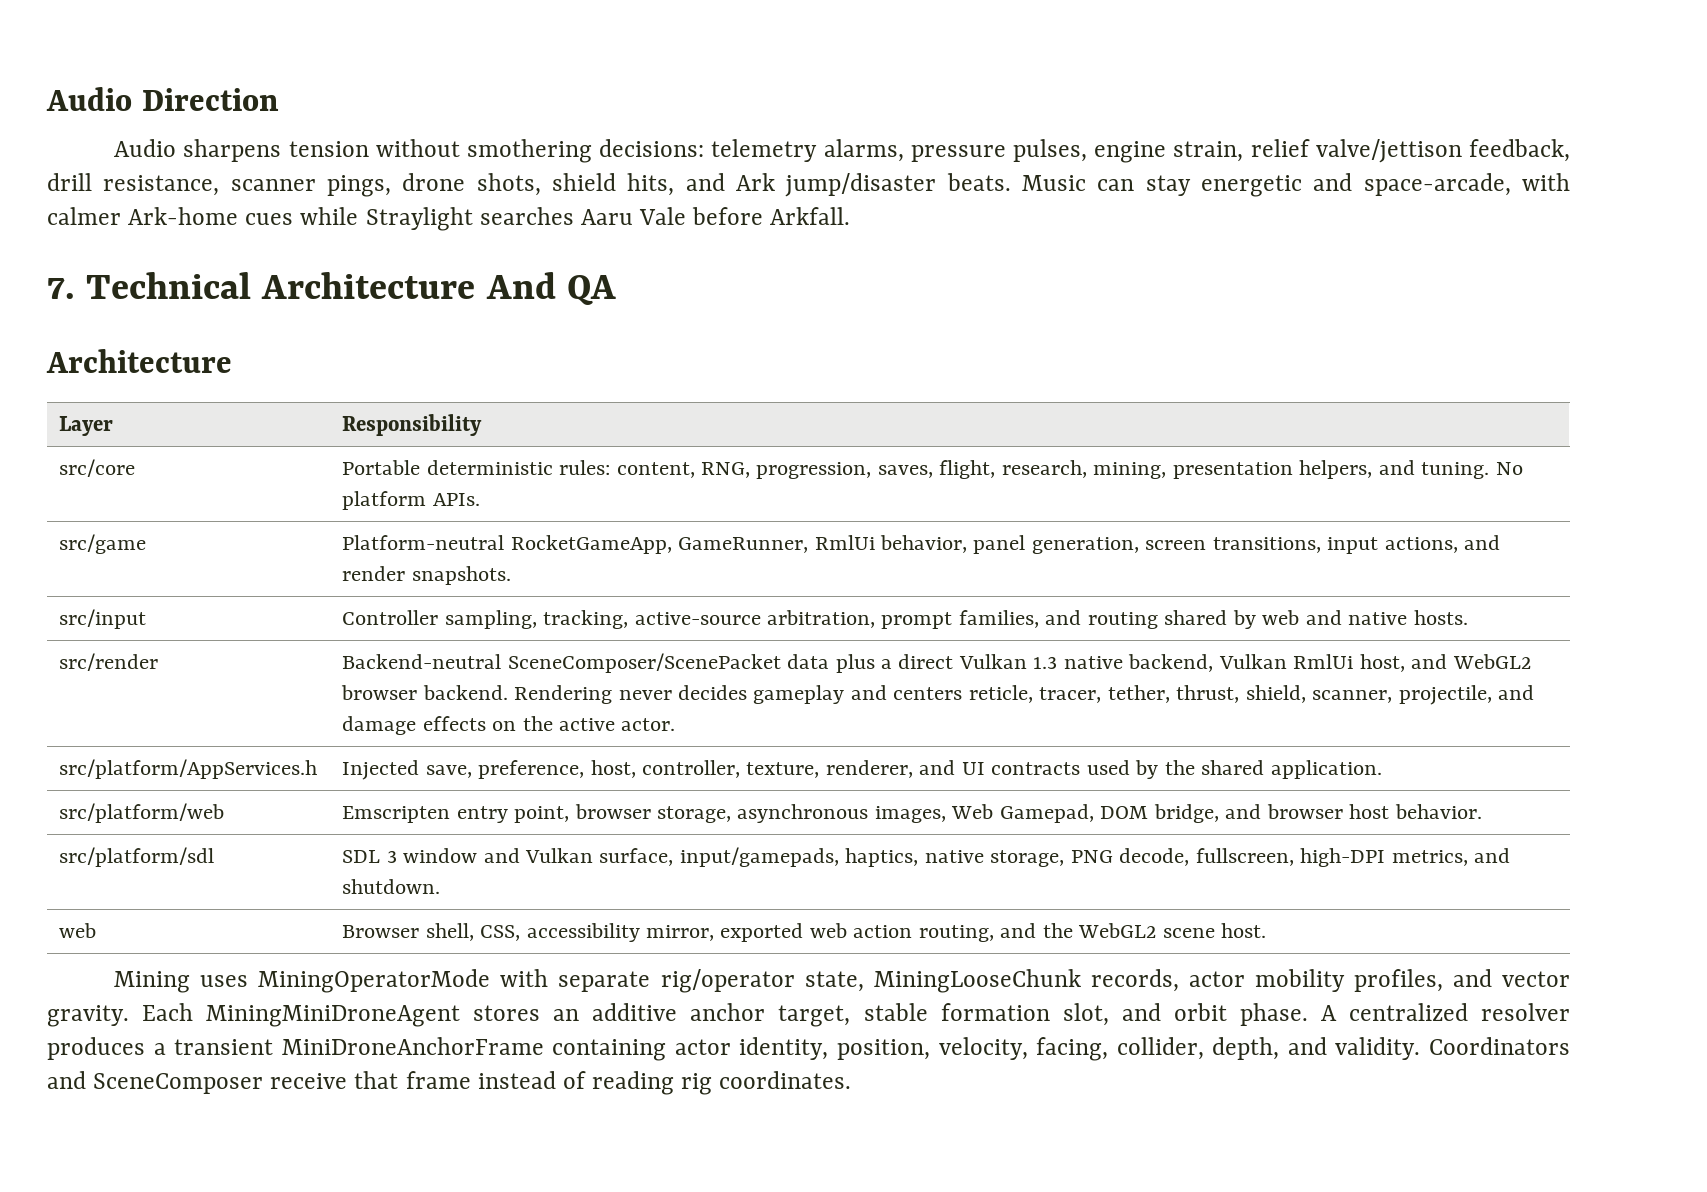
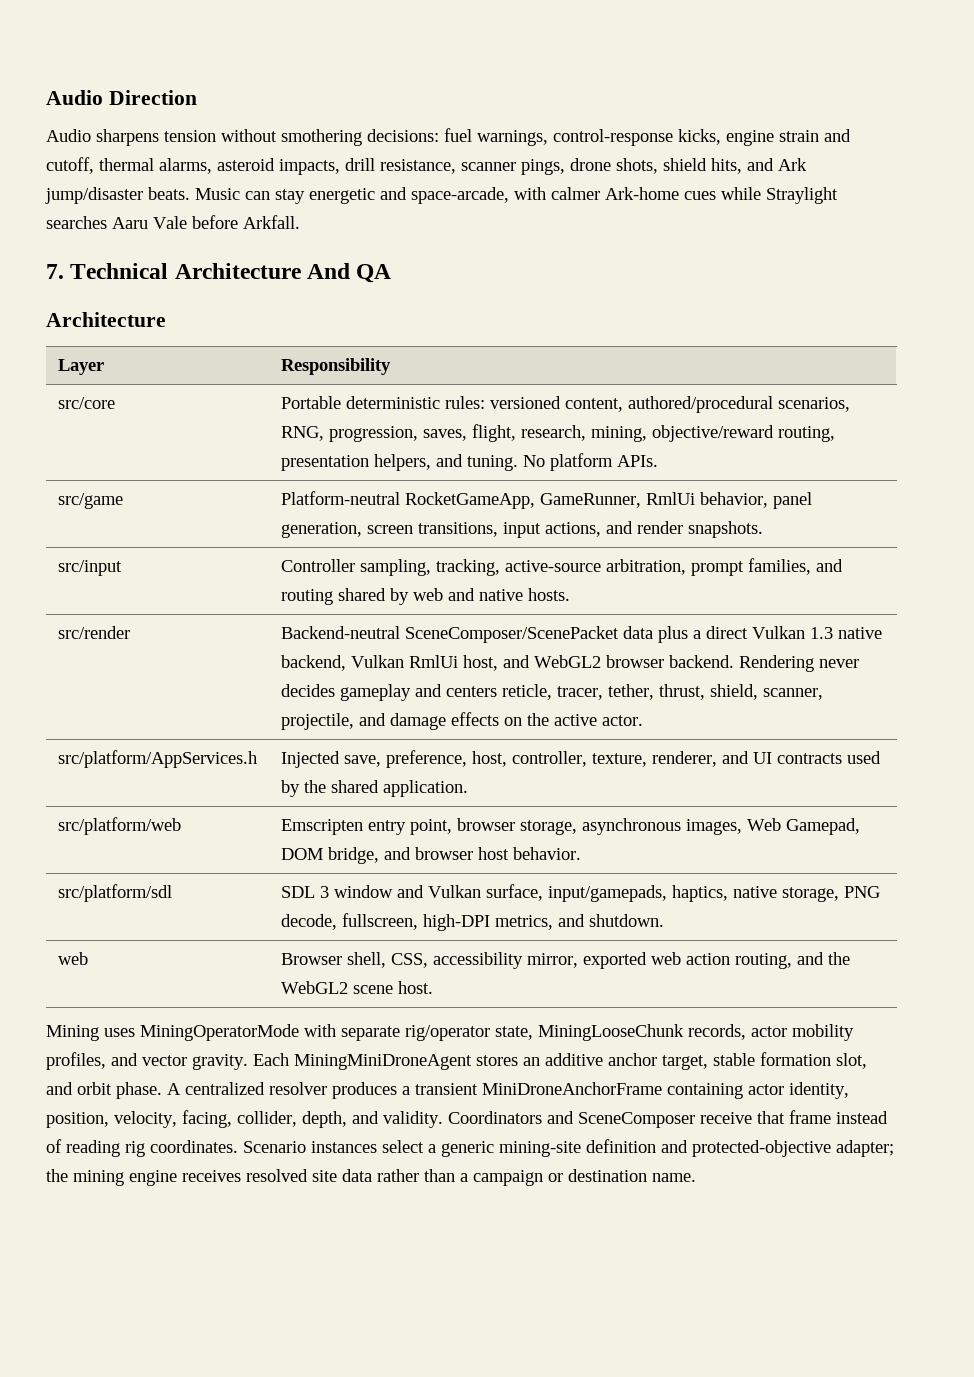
- Audio sharpens tension without smothering decisions: telemetry alarms, pressure pulses, engine strain, relief valve/jettison feedback, drill resistance, scanner pings, drone shots, shield hits, and Ark jump/disaster beats.
+ Audio sharpens tension without smothering decisions: fuel warnings, control-response kicks, engine strain and cutoff, thermal alarms, asteroid impacts, drill resistance, scanner pings, drone shots, shield hits, and Ark jump/disaster beats.
- src/core | Portable deterministic rules: content, RNG, progression, saves, flight, research, mining, presentation helpers, and tuning. No platform APIs.
+ src/core | Portable deterministic rules: versioned content, authored/procedural scenarios, RNG, progression, saves, flight, research, mining, objective/reward routing, presentation helpers, and tuning. No platform APIs.
+ Scenario instances select a generic mining-site definition and protected-objective adapter; the mining engine receives resolved site data rather than a campaign or destination name.

